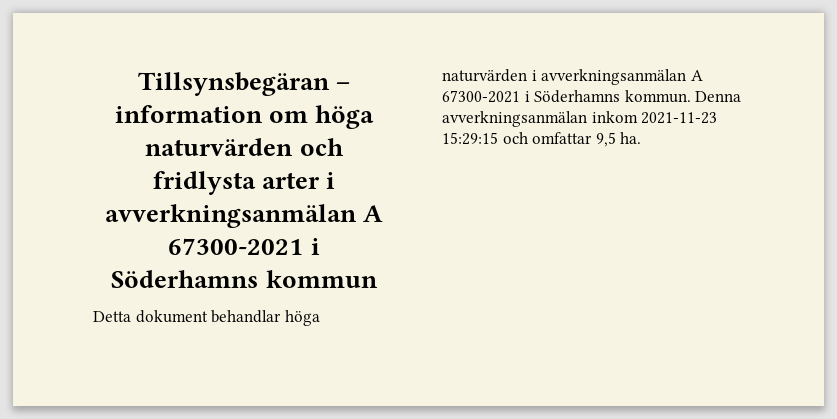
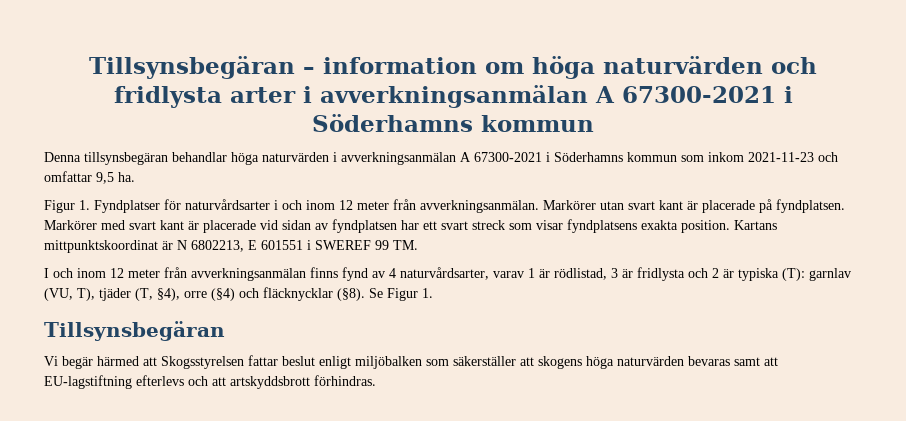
- Detta dokument behandlar höga naturvärden i avverkningsanmälan A 67300-2021 i Söderhamns kommun. Denna avverkningsanmälan inkom 2021-11-23 15:29:15 och omfattar 9,5 ha.
+ Denna tillsynsbegäran behandlar höga naturvärden i avverkningsanmälan A 67300-2021 i Söderhamns kommun som inkom 2021-11-23 och omfattar 9,5 ha.
+ Figur 1. Fyndplatser för naturvårdsarter i och inom 12 meter från avverkningsanmälan. Markörer utan svart kant är placerade på fyndplatsen. Markörer med svart kant är placerade vid sidan av fyndplatsen har ett svart streck som visar fyndplatsens exakta position. Kartans mittpunktskoordinat är N 6802213, E 601551 i SWEREF 99 TM.
+ I och inom 12 meter från avverkningsanmälan finns fynd av 4 naturvårdsarter, varav 1 är rödlistad, 3 är fridlysta och 2 är typiska (T): garnlav (VU, T), tjäder (T, §4), orre (§4) och fläcknycklar (§8). Se Figur 1.
+ Tillsynsbegäran
+ Vi begär härmed att Skogsstyrelsen fattar beslut enligt miljöbalken som säkerställer att skogens höga naturvärden bevaras samt att EU-lagstiftning efterlevs och att artskyddsbrott förhindras.

